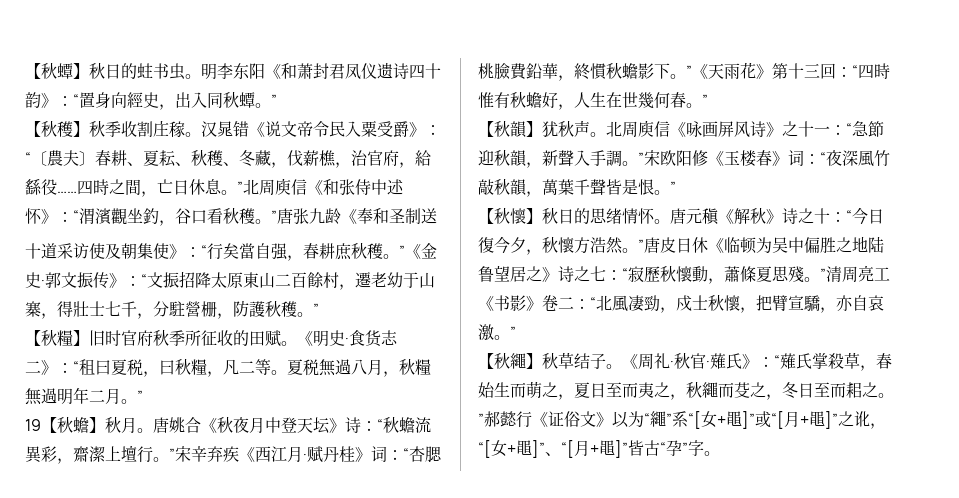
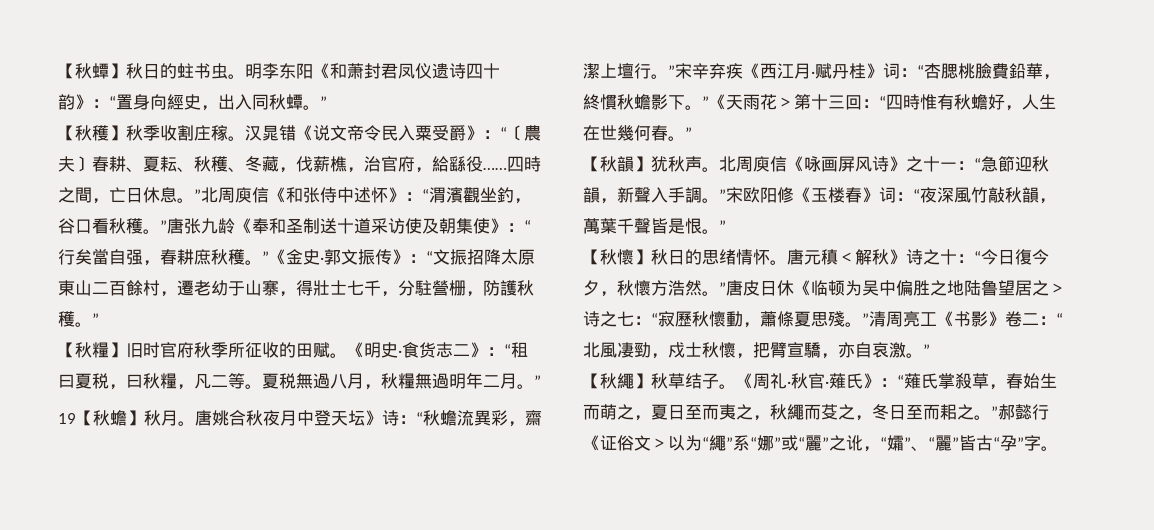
- “渭濱觀坐釣，谷口看秋穫。”唐张九龄《奉和圣制送
- 十道采访使及朝集使》：
+ “渭濱觀坐釣，谷口看秋穫。”唐张九龄《奉和圣制送十道采访使及朝集使》：
- 唐姚合《秋夜月中登天坛》诗：“秋蟾流異彩，齋潔上壇行。”宋辛弃疾《西江月·赋丹桂》词：“杏腮桃臉費鉛華，終慣秋蟾影下。”《天雨花》第十三回：“四時惟有秋蟾好，人生在世幾何春。”
+ 唐姚合秋夜月中登天坛》诗：“秋蟾流異彩，齋潔上壇行。”宋辛弃疾《西江月·赋丹桂》词：“杏腮桃臉費鉛華，終慣秋蟾影下。”《天雨花＞第十三回：“四時惟有秋蟾好，人生在世幾何春。”
- 唐元稹《解秋》诗之十：“今日復今夕，秋懷方浩然。”唐皮日休《临顿为吴中偏胜之地陆鲁望居之》诗之七：“寂歷秋懷動，蕭條夏思殘。”清周亮工《书影》卷二：“北風凄勁，戍士秋懷，把臂宣驕，亦自哀激。”
+ 唐元稹＜解秋》诗之十：“今日復今夕，秋懷方浩然。”唐皮日休《临顿为吴中偏胜之地陆鲁望居之＞诗之七：“寂歷秋懷動，蕭條夏思殘。”清周亮工《书影》卷二：“北風凄勁，戍士秋懷，把臂宣驕，亦自哀激。”
- 《周礼·秋官·薙氏》：“薙氏掌殺草，春始生而萌之，夏日至而夷之，秋繩而芟之，冬日至而耜之。”郝懿行《证俗文》以为“繩”系“[女+黽]”或“[月+黽]”之讹，“[女+黽]”、“[月+黽]”皆古“孕”字。
+ 《周礼·秋官·薙氏》：“薙氏掌殺草，春始生而萌之，夏日至而夷之，秋繩而芟之，冬日至而耜之。”郝懿行《证俗文＞以为“繩”系“娜”或“麗”之讹，“孀”、“麗”皆古“孕”字。

